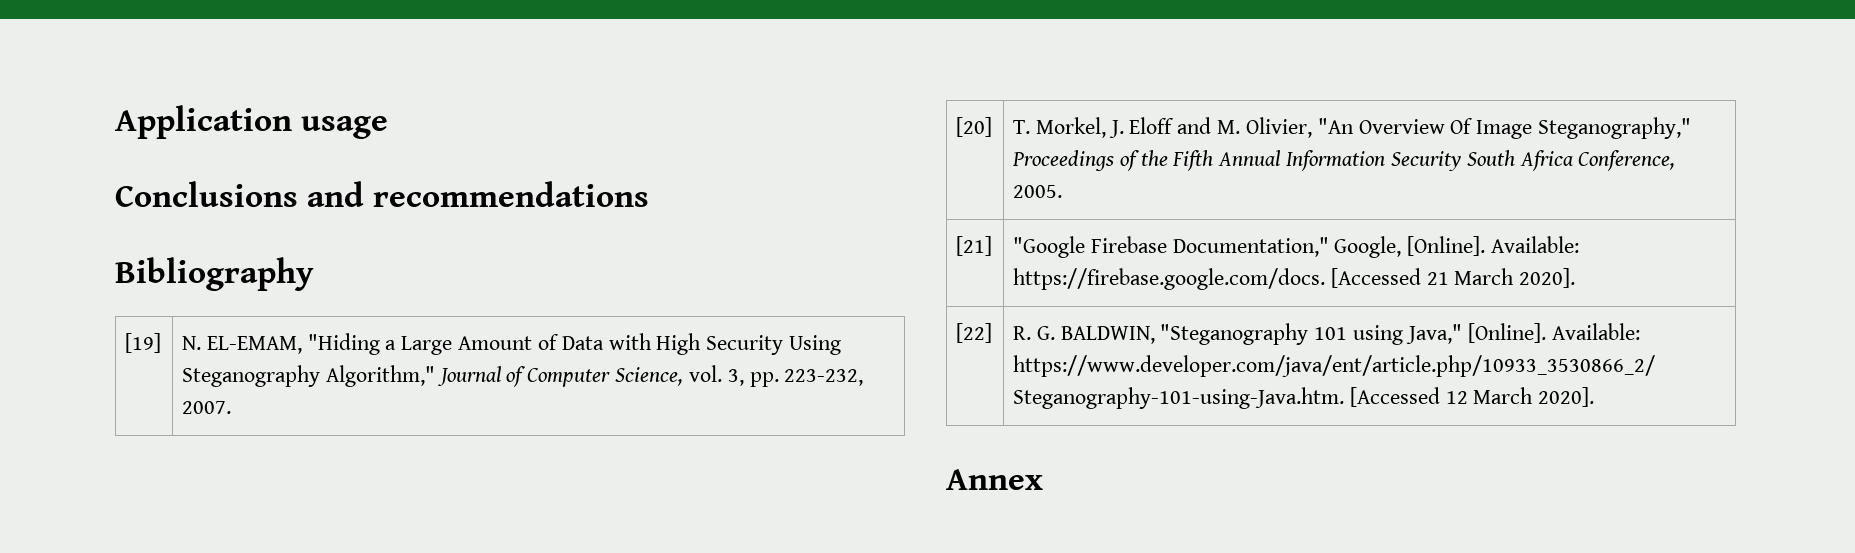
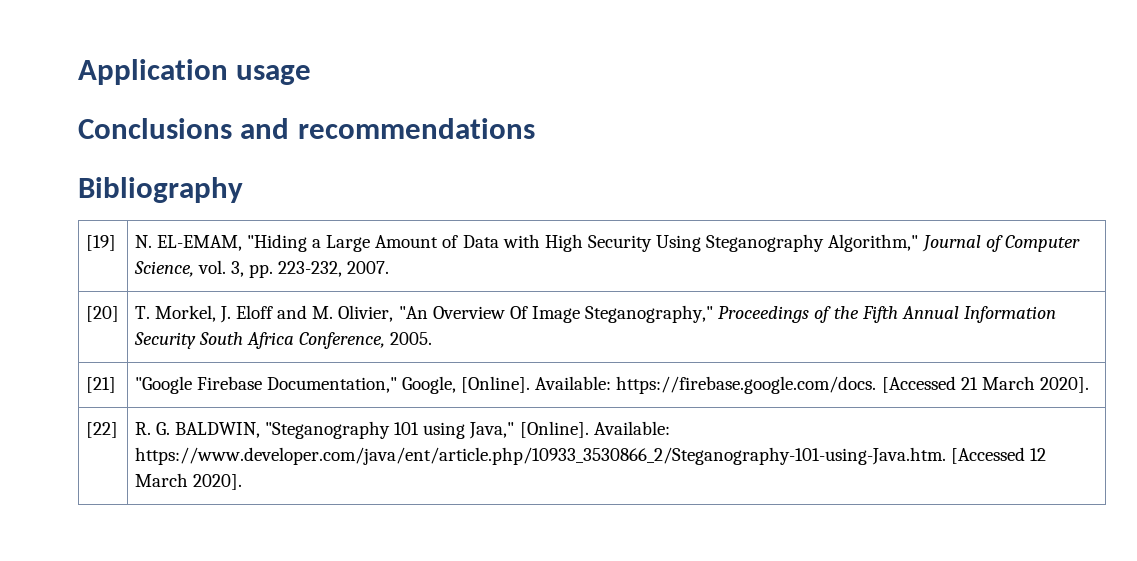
- Annex

